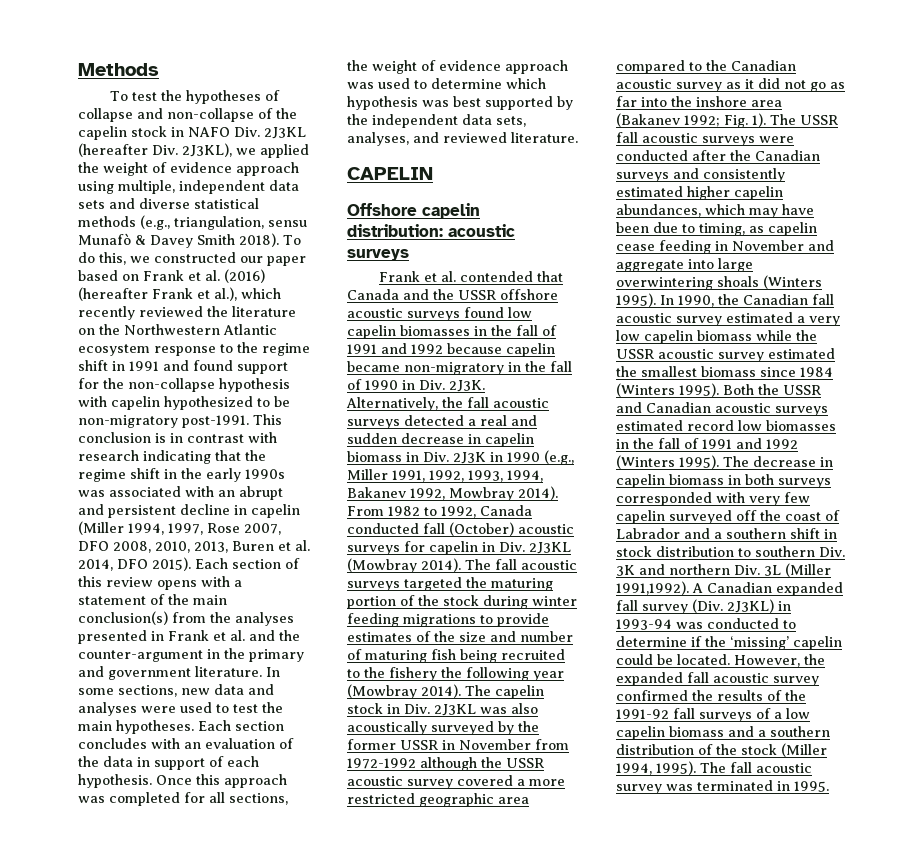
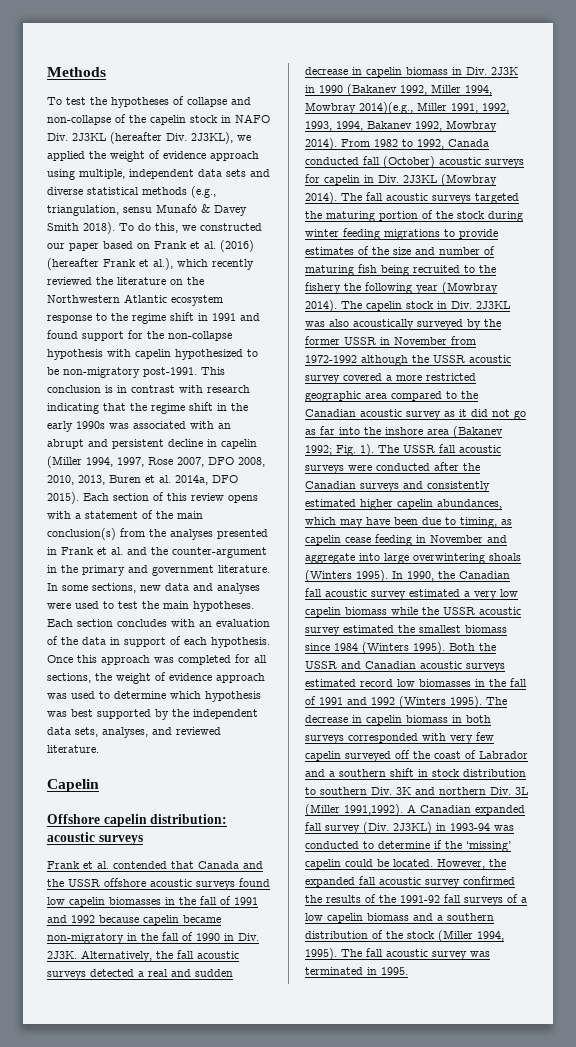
- This conclusion is in contrast with research indicating that the regime shift in the early 1990s was associated with an abrupt and persistent decline in capelin (Miller 1994, 1997, Rose 2007, DFO 2008, 2010, 2013, Buren et al. 2014, DFO 2015).
+ This conclusion is in contrast with research indicating that the regime shift in the early 1990s was associated with an abrupt and persistent decline in capelin (Miller 1994, 1997, Rose 2007, DFO 2008, 2010, 2013, Buren et al. 2014a, DFO 2015).
- CAPELIN
+ Capelin
- Alternatively, the fall acoustic surveys detected a real and sudden decrease in capelin biomass in Div. 2J3K in 1990 (e.g., Miller 1991, 1992, 1993, 1994, Bakanev 1992, Mowbray 2014).
+ Alternatively, the fall acoustic surveys detected a real and sudden decrease in capelin biomass in Div. 2J3K in 1990 (Bakanev 1992, Miller 1994, Mowbray 2014)(e.g., Miller 1991, 1992, 1993, 1994, Bakanev 1992, Mowbray 2014).

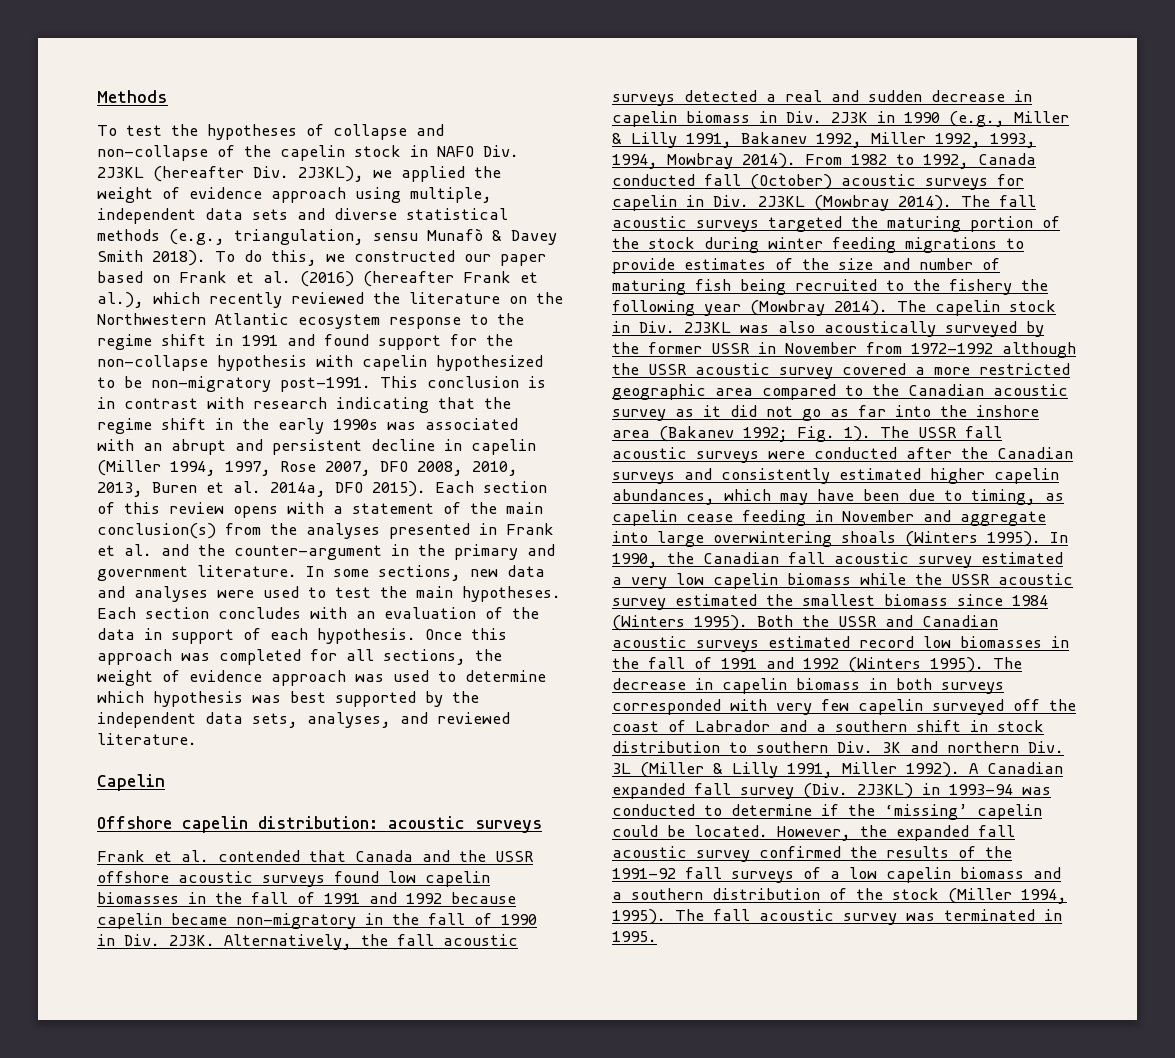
- Alternatively, the fall acoustic surveys detected a real and sudden decrease in capelin biomass in Div. 2J3K in 1990 (Bakanev 1992, Miller 1994, Mowbray 2014)(e.g., Miller 1991, 1992, 1993, 1994, Bakanev 1992, Mowbray 2014).
+ Alternatively, the fall acoustic surveys detected a real and sudden decrease in capelin biomass in Div. 2J3K in 1990 (e.g., Miller & Lilly 1991, Bakanev 1992, Miller 1992, 1993, 1994, Mowbray 2014).
- The decrease in capelin biomass in both surveys corresponded with very few capelin surveyed off the coast of Labrador and a southern shift in stock distribution to southern Div. 3K and northern Div. 3L (Miller 1991,1992).
+ The decrease in capelin biomass in both surveys corresponded with very few capelin surveyed off the coast of Labrador and a southern shift in stock distribution to southern Div. 3K and northern Div. 3L (Miller & Lilly 1991, Miller 1992).

